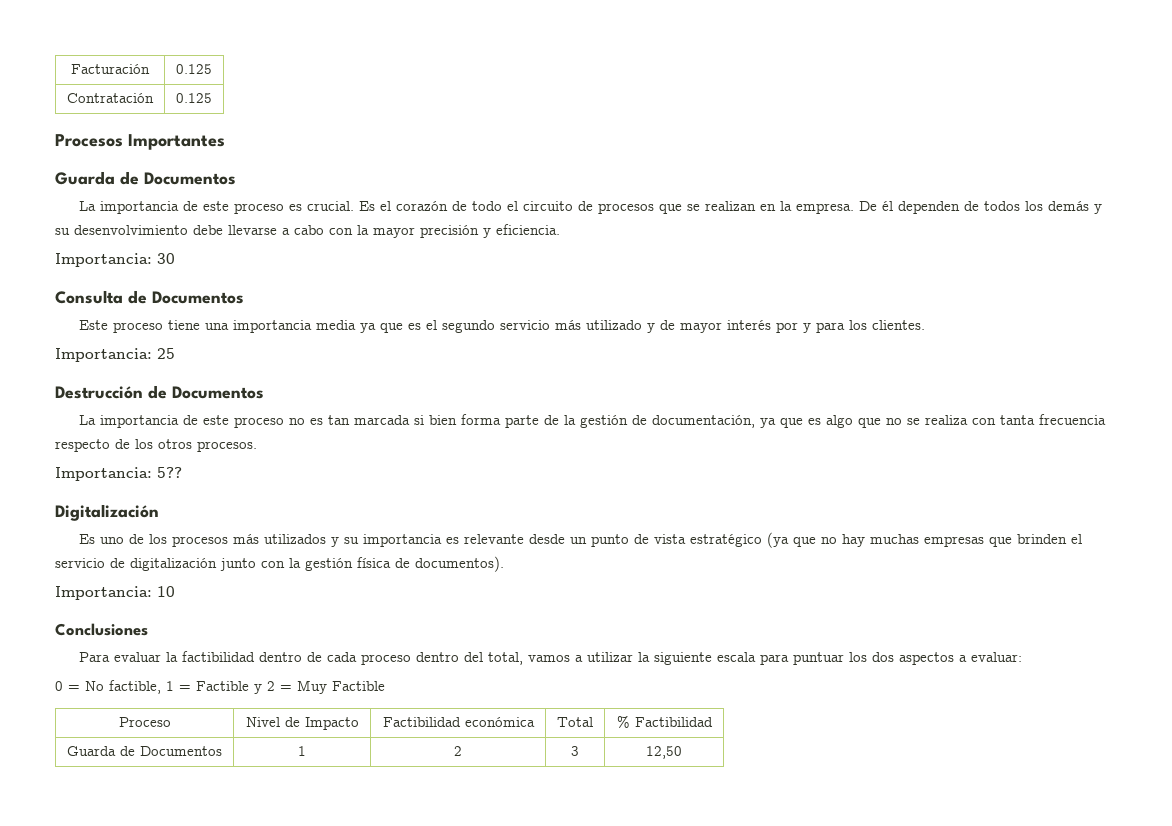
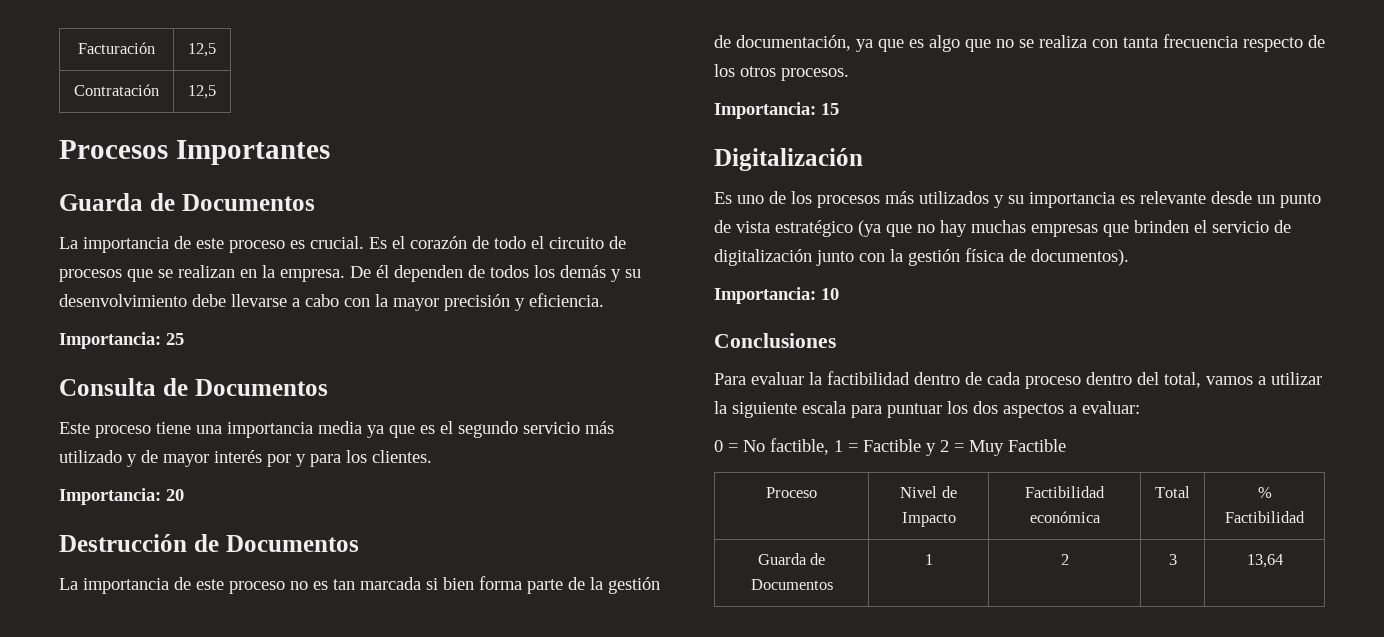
- Facturación | 0.125
+ Facturación | 12,5
- Contratación | 0.125
+ Contratación | 12,5
- Importancia: 30
+ Importancia: 25
- Importancia: 25
+ Importancia: 20
- Importancia: 5??
+ Importancia: 15
- Guarda de Documentos | 1 | 2 | 3 | 12,50
+ Guarda de Documentos | 1 | 2 | 3 | 13,64

